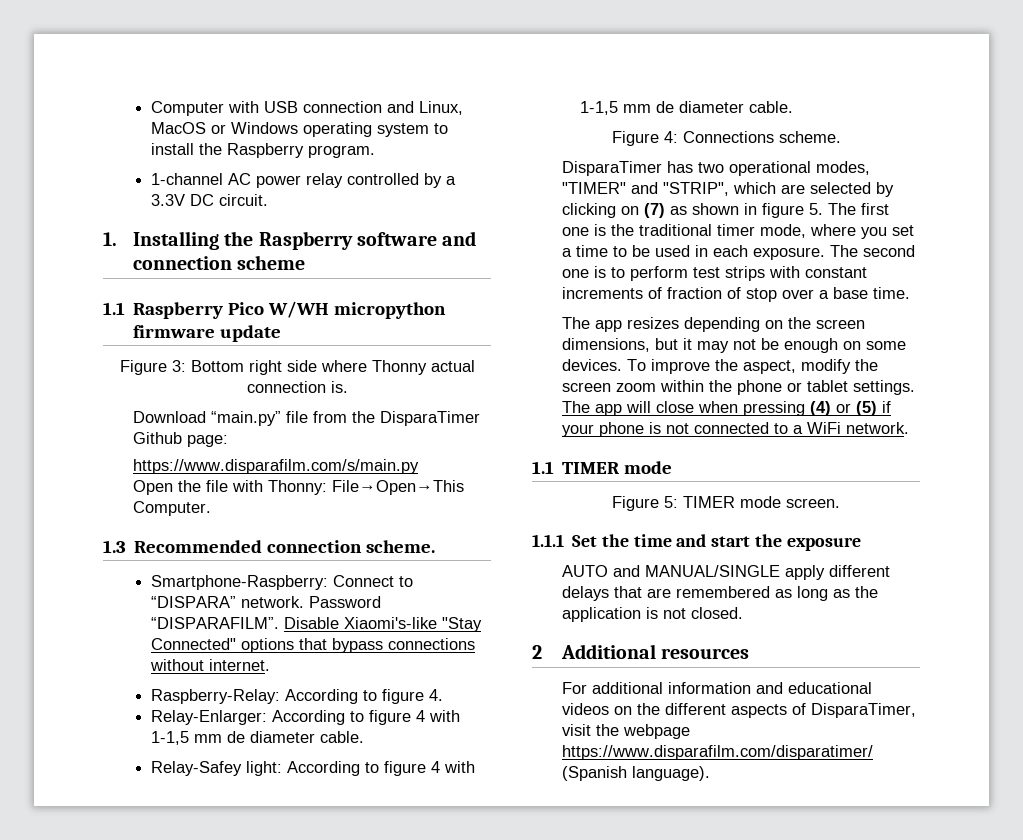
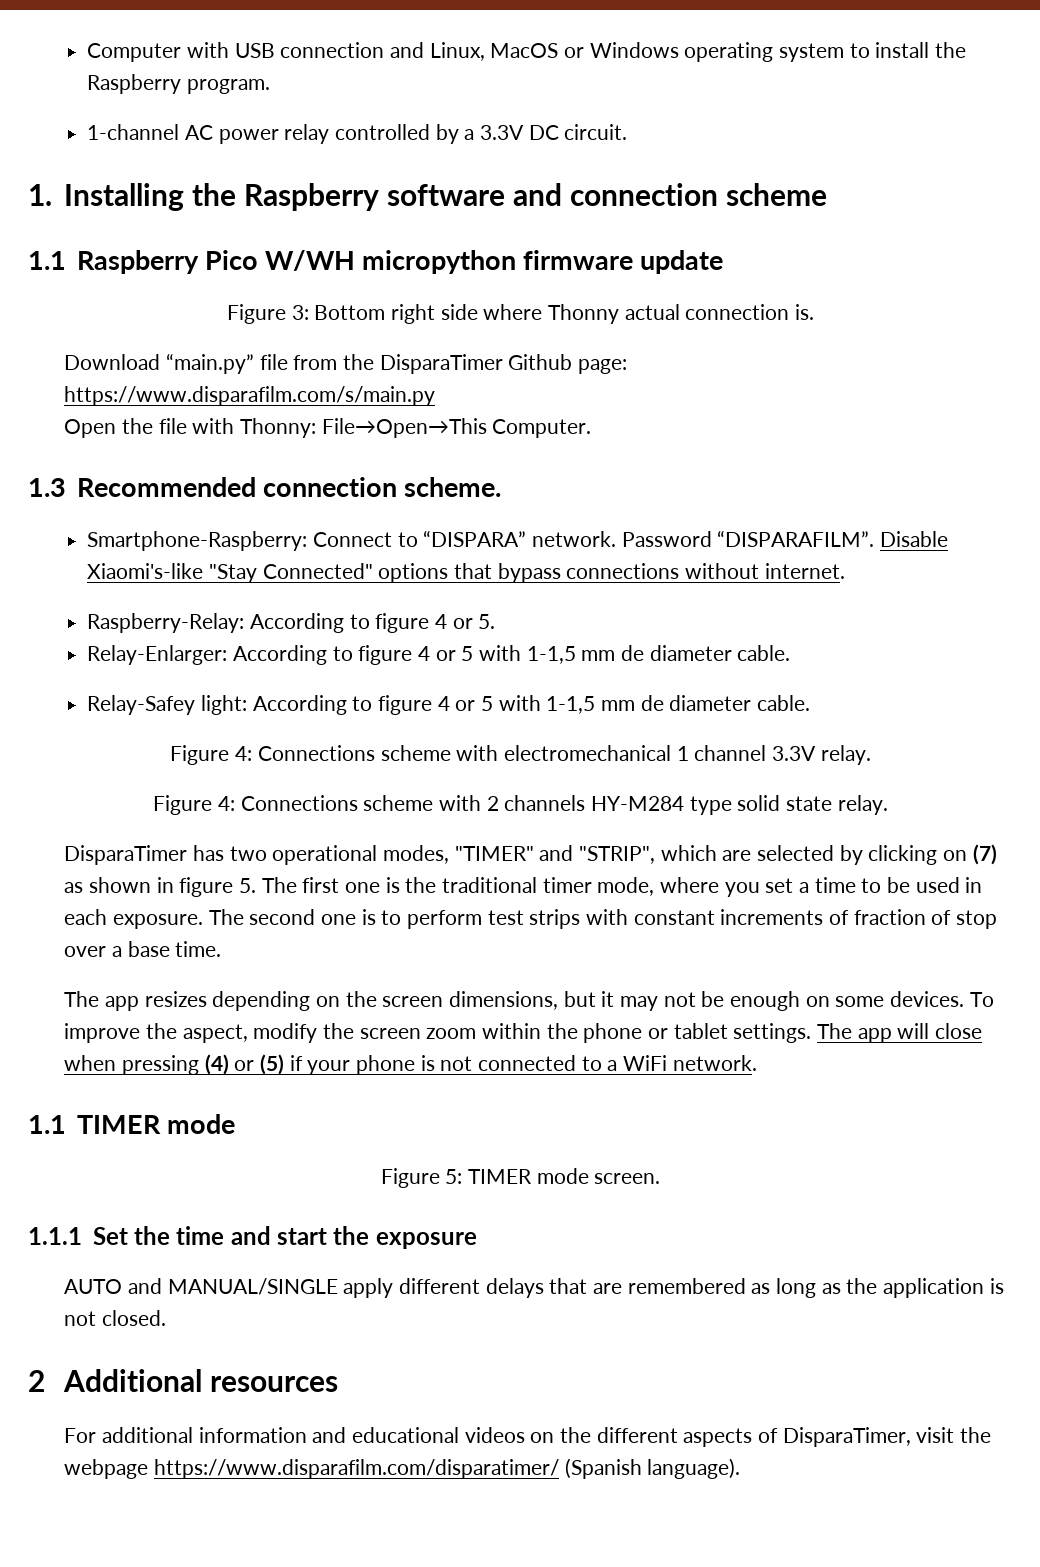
- Raspberry-Relay: According to figure 4.
+ Raspberry-Relay: According to figure 4 or 5.
- Relay-Enlarger: According to figure 4 with 1-1,5 mm de diameter cable.
+ Relay-Enlarger: According to figure 4 or 5 with 1-1,5 mm de diameter cable.
- Relay-Safey light: According to figure 4 with 1-1,5 mm de diameter cable.
+ Relay-Safey light: According to figure 4 or 5 with 1-1,5 mm de diameter cable.
- Figure 4: Connections scheme.
+ Figure 4: Connections scheme with electromechanical 1 channel 3.3V relay.
+ Figure 4: Connections scheme with 2 channels HY-M284 type solid state relay.

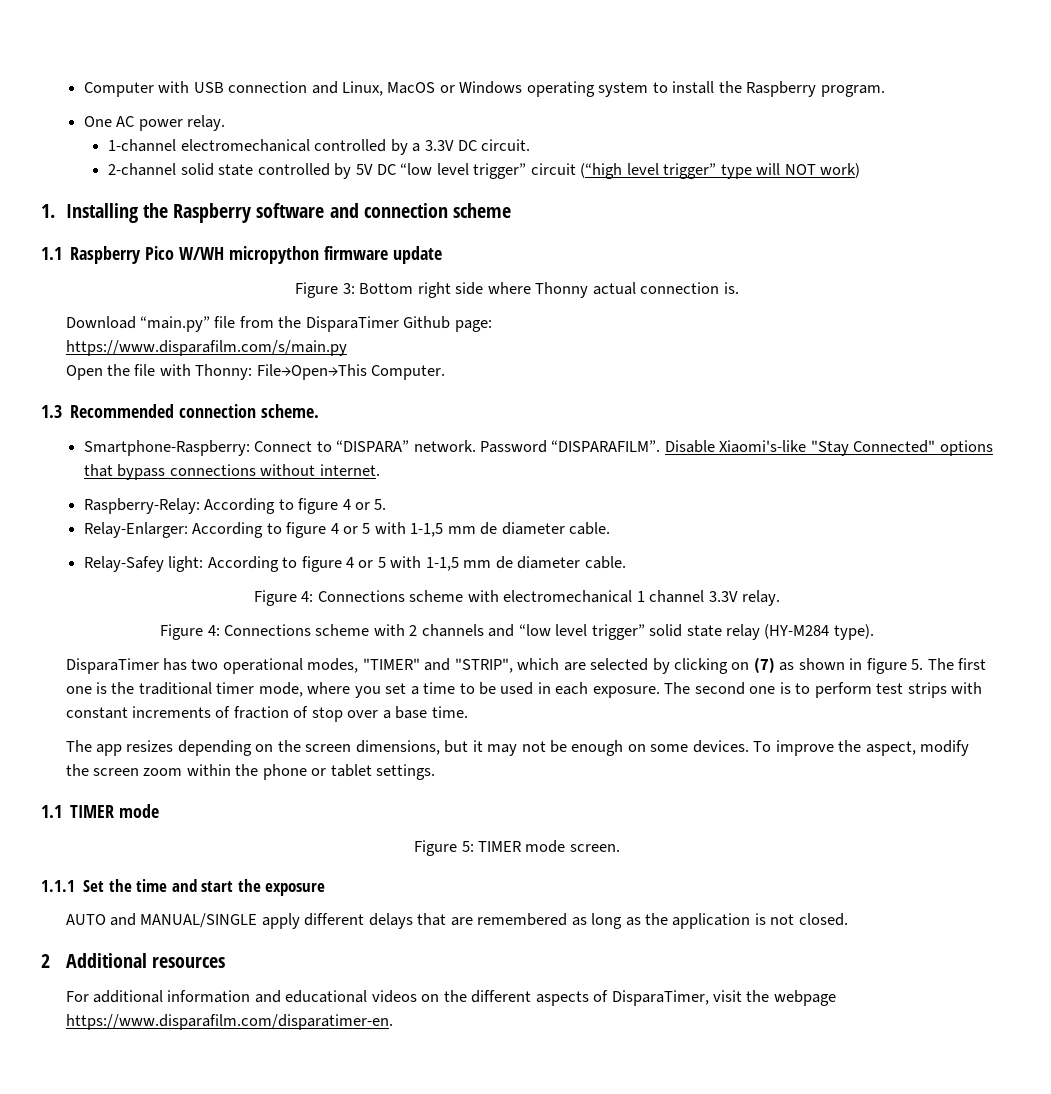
- 1-channel AC power relay controlled by a 3.3V DC circuit.
+ One AC power relay.
+ 1-channel electromechanical controlled by a 3.3V DC circuit.
+ 2-channel solid state controlled by 5V DC “low level trigger” circuit (“high level trigger” type will NOT work)
- Figure 4: Connections scheme with 2 channels HY-M284 type solid state relay.
+ Figure 4: Connections scheme with 2 channels and “low level trigger” solid state relay (HY-M284 type).
- The app will close when pressing (4) or (5) if your phone is not connected to a WiFi network.
- For additional information and educational videos on the different aspects of DisparaTimer, visit the webpage https://www.disparafilm.com/disparatimer/ (Spanish language).
+ For additional information and educational videos on the different aspects of DisparaTimer, visit the webpage https://www.disparafilm.com/disparatimer-en.

